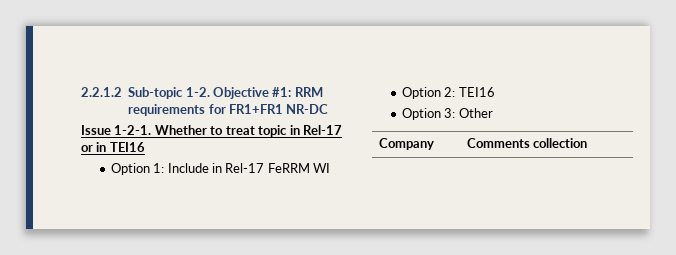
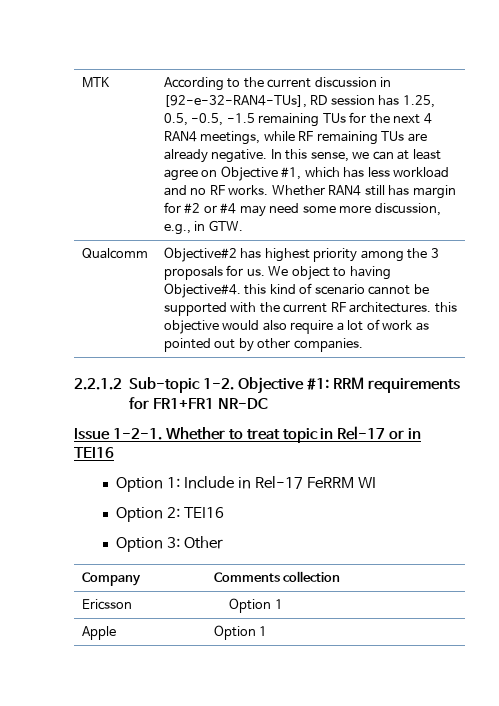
+ MTK | According to the current discussion in [92-e-32-RAN4-TUs], RD session has 1.25, 0.5, -0.5, -1.5 remaining TUs for the next 4 RAN4 meetings, while RF remaining TUs are already negative. In this sense, we can at least agree on Objective #1, which has less workload and no RF works. Whether RAN4 still has margin for #2 or #4 may need some more discussion, e.g., in GTW.
+ Qualcomm | Objective#2 has highest priority among the 3 proposals for us. We object to having Objective#4. this kind of scenario cannot be supported with the current RF architectures. this objective would also require a lot of work as pointed out by other companies.
+ Ericsson | Option 1
+ Apple | Option 1

